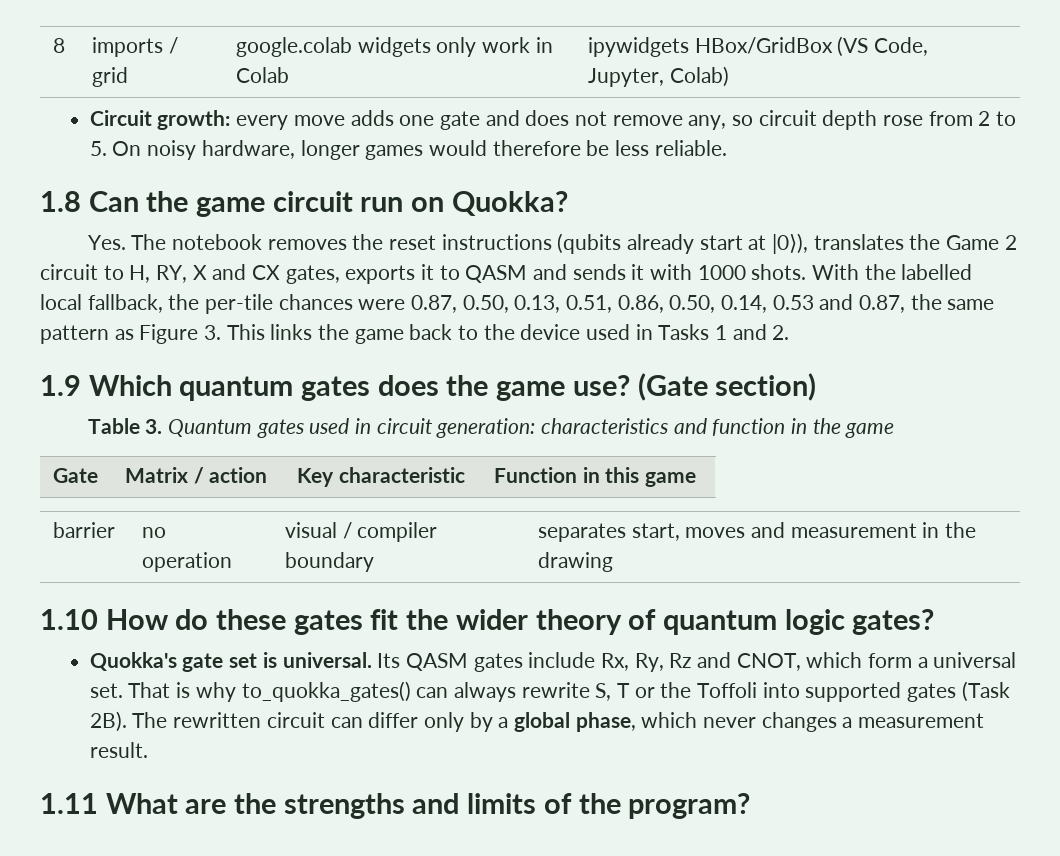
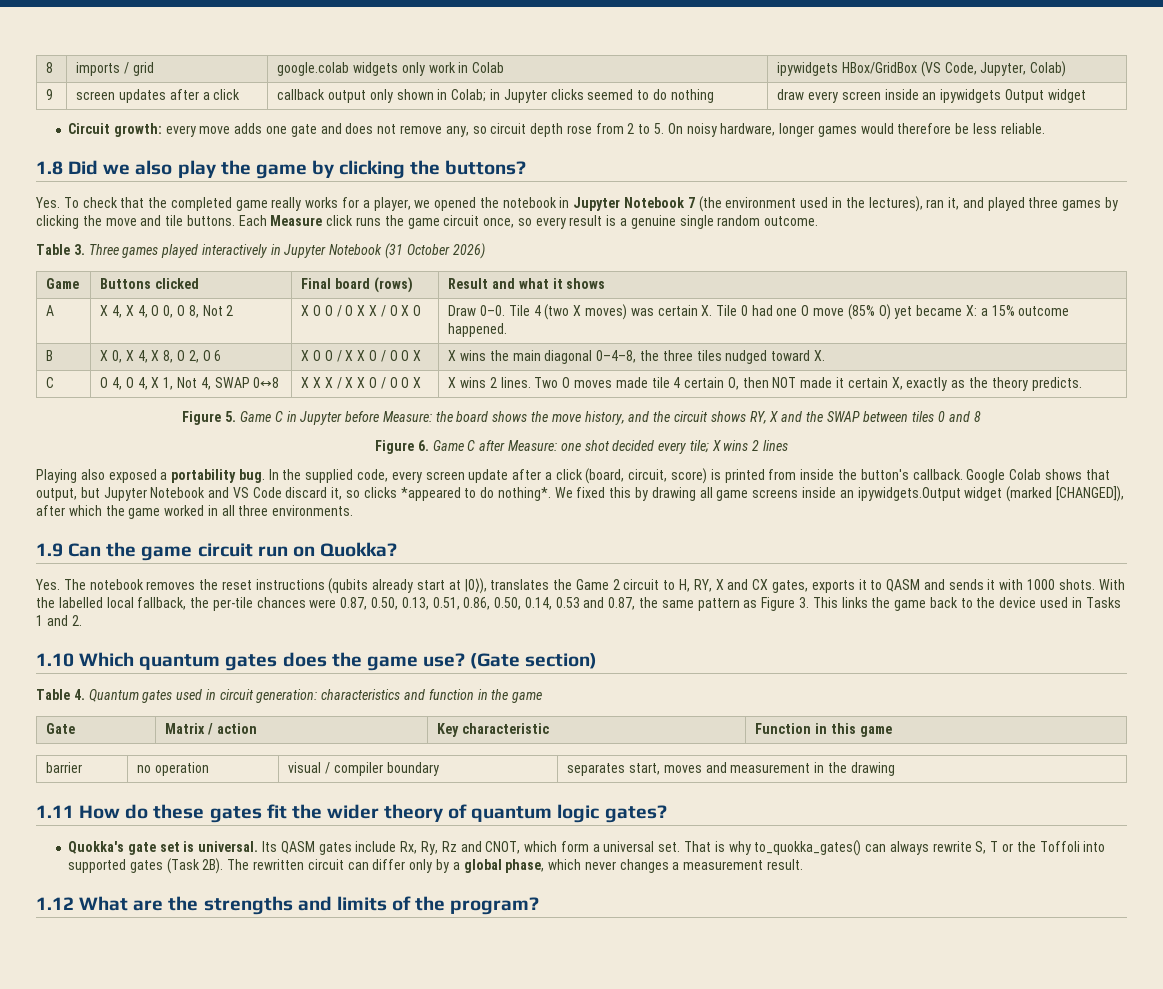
+ 9 | screen updates after a click | callback output only shown in Colab; in Jupyter clicks seemed to do nothing | draw every screen inside an ipywidgets Output widget
- 1.8 Can the game circuit run on Quokka?
+ 1.8 Did we also play the game by clicking the buttons?
+ Yes. To check that the completed game really works for a player, we opened the notebook in Jupyter Notebook 7 (the environment used in the lectures), ran it, and played three games by clicking the move and tile buttons. Each Measure click runs the game circuit once, so every result is a genuine single random outcome.
+ Table 3. Three games played interactively in Jupyter Notebook (31 October 2026)
+ Game | Buttons clicked | Final board (rows) | Result and what it shows
+ A | X 4, X 4, O 0, O 8, Not 2 | X O O / O X X / O X O | Draw 0–0. Tile 4 (two X moves) was certain X. Tile 0 had one O move (85% O) yet became X: a 15% outcome happened.
+ B | X 0, X 4, X 8, O 2, O 6 | X O O / X X O / O O X | X wins the main diagonal 0–4–8, the three tiles nudged toward X.
+ C | O 4, O 4, X 1, Not 4, SWAP 0↔8 | X X X / X X O / O O X | X wins 2 lines. Two O moves made tile 4 certain O, then NOT made it certain X, exactly as the theory predicts.
+ Figure 5. Game C in Jupyter before Measure: the board shows the move history, and the circuit shows RY, X and the SWAP between tiles 0 and 8
+ Figure 6. Game C after Measure: one shot decided every tile; X wins 2 lines
+ Playing also exposed a portability bug. In the supplied code, every screen update after a click (board, circuit, score) is printed from inside the button's callback. Google Colab shows that output, but Jupyter Notebook and VS Code discard it, so clicks *appeared to do nothing*. We fixed this by drawing all game screens inside an ipywidgets.Output widget (marked [CHANGED]), after which the game worked in all three environments.
+ 1.9 Can the game circuit run on Quokka?
- 1.9 Which quantum gates does the game use?
+ 1.10 Which quantum gates does the game use?
- Table 3. Quantum gates used in circuit generation: characteristics and function in the game
+ Table 4. Quantum gates used in circuit generation: characteristics and function in the game
- 1.10 How do these gates fit the wider theory of quantum logic gates?
+ 1.11 How do these gates fit the wider theory of quantum logic gates?
- 1.11 What are the strengths and limits of the program?
+ 1.12 What are the strengths and limits of the program?

